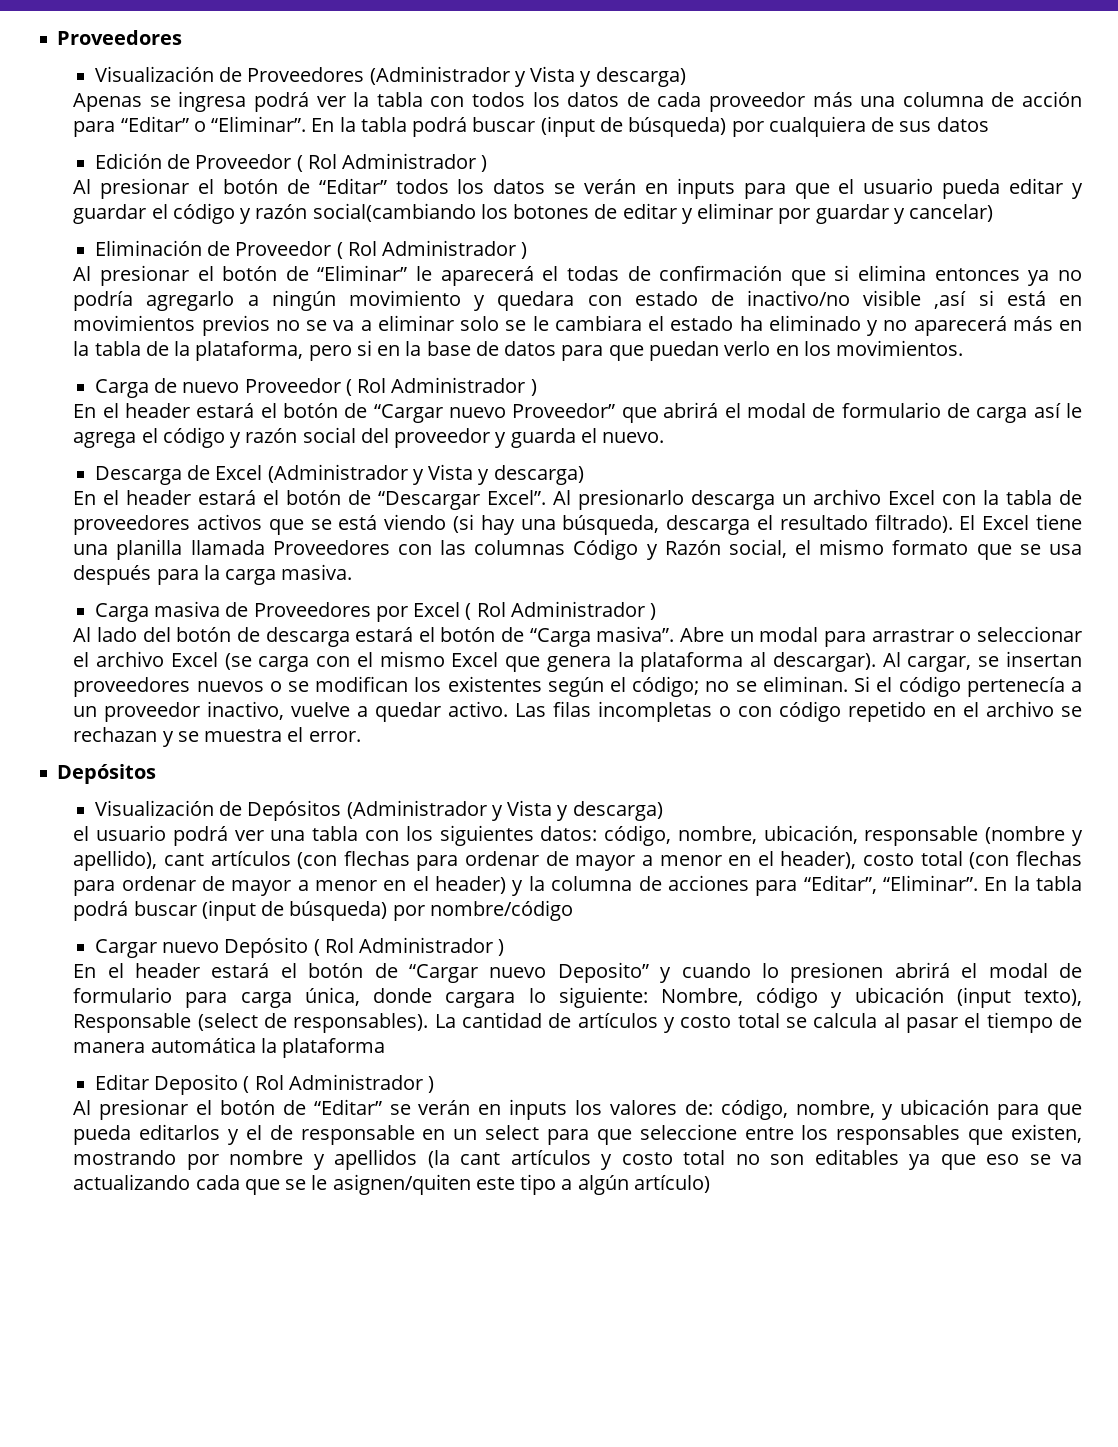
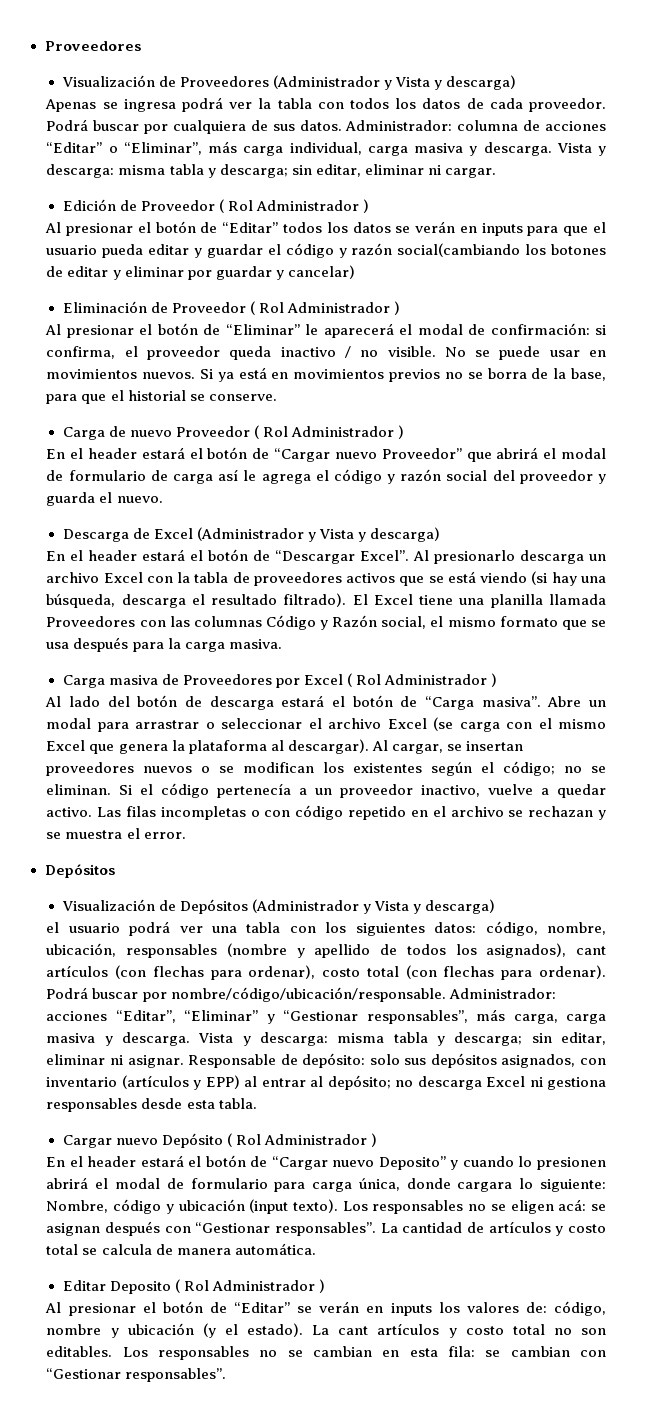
- Apenas se ingresa podrá ver la tabla con todos los datos de cada proveedor más una columna de acción para “Editar” o “Eliminar”. En la tabla podrá buscar (input de búsqueda) por cualquiera de sus datos
+ Apenas se ingresa podrá ver la tabla con todos los datos de cada proveedor. Podrá buscar por cualquiera de sus datos. Administrador: columna de acciones “Editar” o “Eliminar”, más carga individual, carga masiva y descarga. Vista y descarga: misma tabla y descarga; sin editar, eliminar ni cargar.
- Al presionar el botón de “Eliminar” le aparecerá el todas de confirmación que si elimina entonces ya no podría agregarlo a ningún movimiento y quedara con estado de inactivo/no visible ,así si está en movimientos previos no se va a eliminar solo se le cambiara el estado ha eliminado y no aparecerá más en la tabla de la plataforma, pero si en la base de datos para que puedan verlo en los movimientos.
+ Al presionar el botón de “Eliminar” le aparecerá el modal de confirmación: si confirma, el proveedor queda inactivo / no visible. No se puede usar en movimientos nuevos. Si ya está en movimientos previos no se borra de la base, para que el historial se conserve.
- el usuario podrá ver una tabla con los siguientes datos: código, nombre, ubicación, responsable (nombre y apellido), cant artículos (con flechas para ordenar de mayor a menor en el header), costo total (con flechas para ordenar de mayor a menor en el header) y la columna de acciones para “Editar”, “Eliminar”. En la tabla podrá buscar (input de búsqueda) por nombre/código
+ el usuario podrá ver una tabla con los siguientes datos: código, nombre, ubicación, responsables (nombre y apellido de todos los asignados), cant artículos (con flechas para ordenar), costo total (con flechas para ordenar). Podrá buscar por nombre/código/ubicación/responsable. Administrador: acciones “Editar”, “Eliminar” y “Gestionar responsables”, más carga, carga masiva y descarga. Vista y descarga: misma tabla y descarga; sin editar, eliminar ni asignar. Responsable de depósito: solo sus depósitos asignados, con inventario (artículos y EPP) al entrar al depósito; no descarga Excel ni gestiona responsables desde esta tabla.
- En el header estará el botón de “Cargar nuevo Deposito” y cuando lo presionen abrirá el modal de formulario para carga única, donde cargara lo siguiente: Nombre, código y ubicación (input texto), Responsable (select de responsables).
+ En el header estará el botón de “Cargar nuevo Deposito” y cuando lo presionen abrirá el modal de formulario para carga única, donde cargara lo siguiente: Nombre, código y ubicación (input texto). Los responsables no se eligen acá: se asignan después con “Gestionar responsables”.
- La cantidad de artículos y costo total se calcula al pasar el tiempo de manera automática la plataforma
+ La cantidad de artículos y costo total se calcula de manera automática.
- Al presionar el botón de “Editar” se verán en inputs los valores de: código, nombre, y ubicación para que pueda editarlos y el de responsable en un select para que seleccione entre los responsables que existen, mostrando por nombre y apellidos (la cant artículos y costo total no son editables ya que eso se va actualizando cada que se le asignen/quiten este tipo a algún artículo)
+ Al presionar el botón de “Editar” se verán en inputs los valores de: código, nombre y ubicación (y el estado). La cant artículos y costo total no son editables. Los responsables no se cambian en esta fila: se cambian con “Gestionar responsables”.

